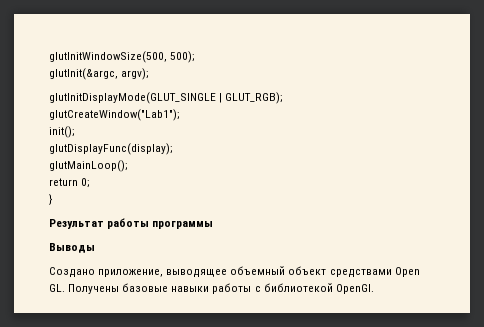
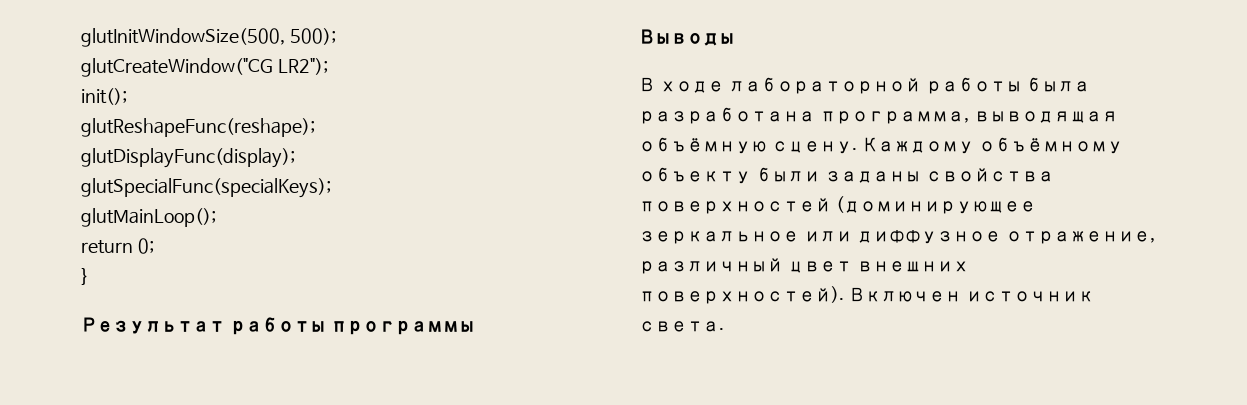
- glutInit(&argc, argv);
- glutInitDisplayMode(GLUT_SINGLE | GLUT_RGB);
- glutCreateWindow("Lab1");
+ glutCreateWindow("CG LR2");
+ glutReshapeFunc(reshape);
+ glutSpecialFunc(specialKeys);
- Создано приложение, выводящее объемный объект средствами Open GL. Получены базовые навыки работы с библиотекой OpenGl.
+ В ходе лабораторной работы была разработана программа, выводящая объёмную сцену. Каждому объёмному объекту были заданы свойства поверхностей (доминирующее зеркальное или диффузное отражение, различный цвет внешних поверхностей). Включен источник света.

